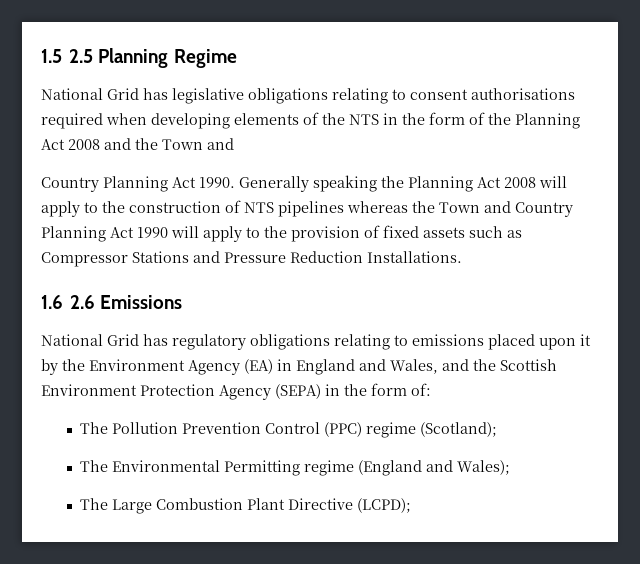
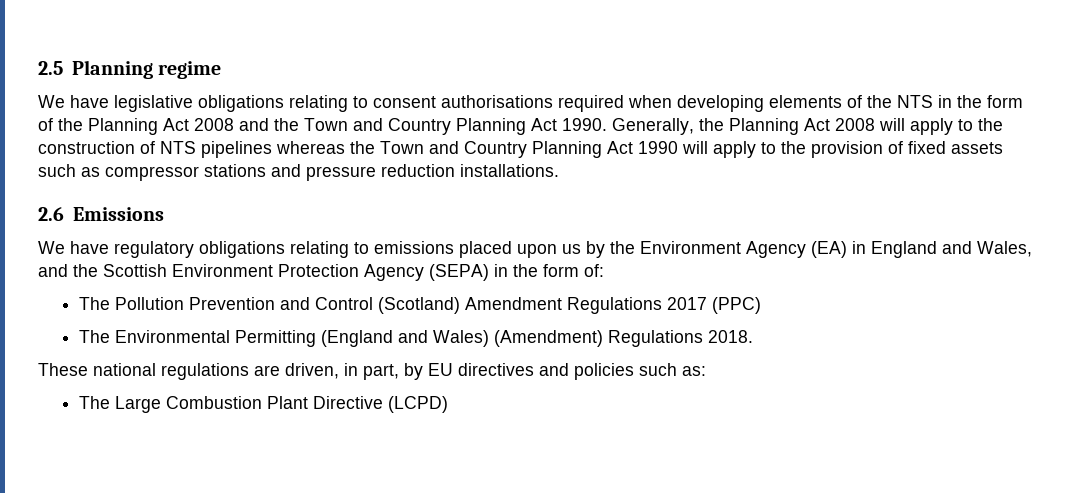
- 1.5 2.5 Planning Regime
- National Grid has legislative obligations relating to consent authorisations required when developing elements of the NTS in the form of the Planning Act 2008 and the Town and
- Country Planning Act 1990.
+ 2.5 Planning regime
+ We have legislative obligations relating to consent authorisations required when developing elements of the NTS in the form of the Planning Act 2008 and the Town and Country Planning Act 1990.
- Generally speaking the Planning Act 2008 will apply to the construction of NTS pipelines whereas the Town and Country Planning Act 1990 will apply to the provision of fixed assets such as Compressor Stations and Pressure Reduction Installations.
- 1.6 2.6 Emissions
- National Grid has regulatory obligations relating to emissions placed upon it by the Environment Agency (EA) in England and Wales, and the Scottish Environment Protection Agency (SEPA) in the form of:
+ Generally, the Planning Act 2008 will apply to the construction of NTS pipelines whereas the Town and Country Planning Act 1990 will apply to the provision of fixed assets such as compressor stations and pressure reduction installations.
+ 2.6 Emissions
+ We have regulatory obligations relating to emissions placed upon us by the Environment Agency (EA) in England and Wales, and the Scottish Environment Protection Agency (SEPA) in the form of:
- The Pollution Prevention Control (PPC) regime (Scotland);
+ The Pollution Prevention and Control (Scotland) Amendment Regulations 2017 (PPC)
- The Environmental Permitting regime (England and Wales);
+ The Environmental Permitting (England and Wales) (Amendment) Regulations 2018.
+ These national regulations are driven, in part, by EU directives and policies such as:
- The Large Combustion Plant Directive (LCPD);
+ The Large Combustion Plant Directive (LCPD)

